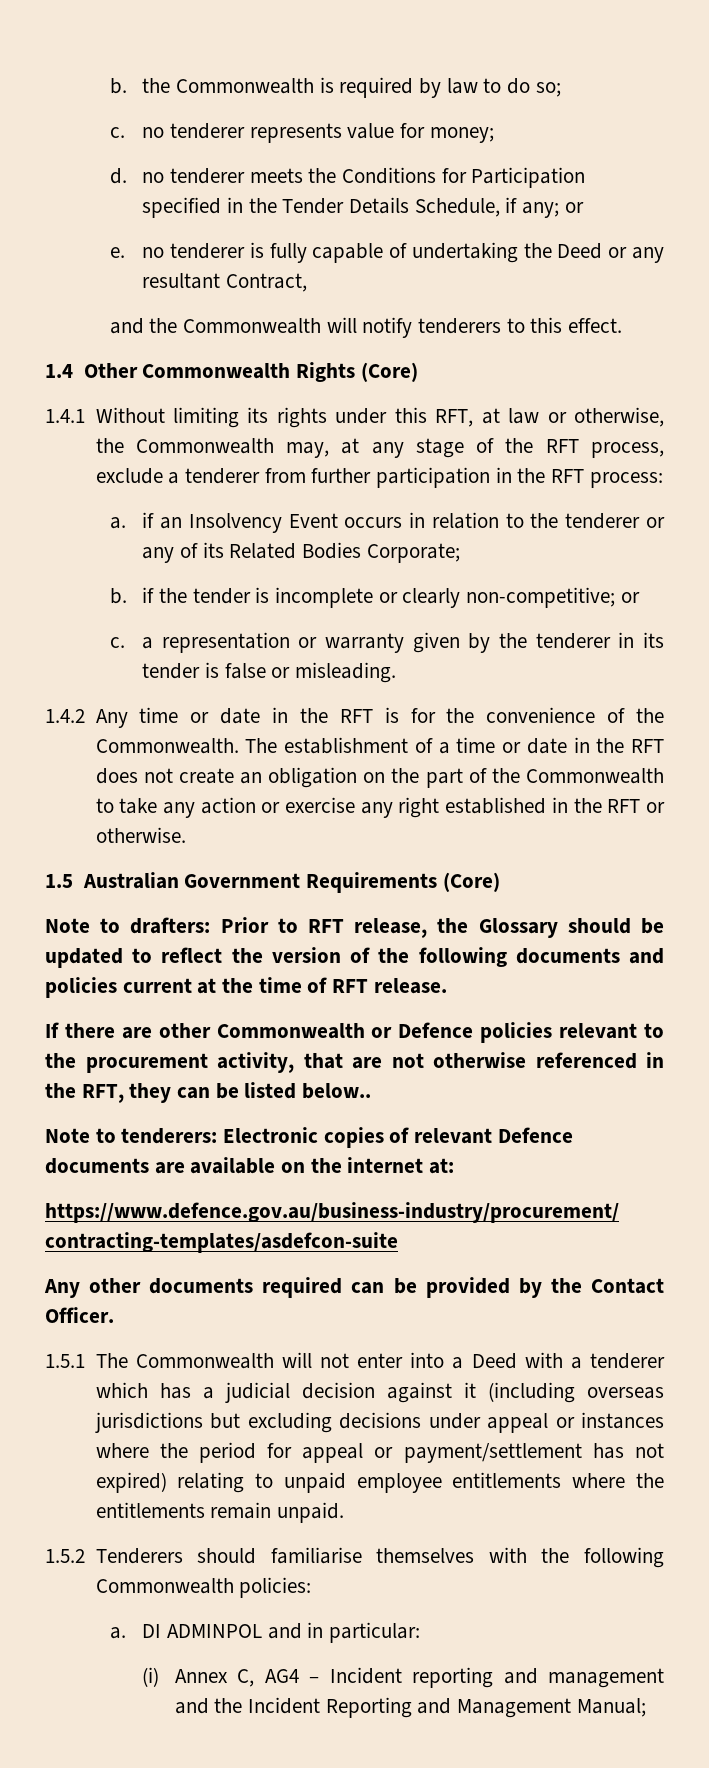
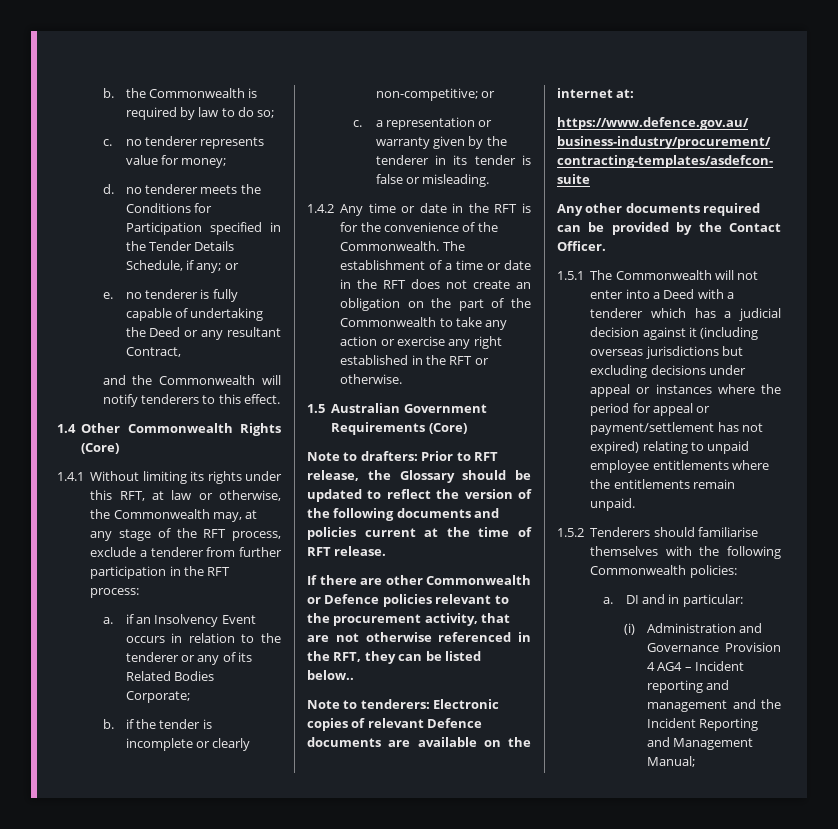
- DI ADMINPOL and in particular:
+ DI and in particular:
- (i) Annex C, AG4 – Incident reporting and management and the Incident Reporting and Management Manual;
+ (i) Administration and Governance Provision 4 AG4 – Incident reporting and management and the Incident Reporting and Management Manual;

